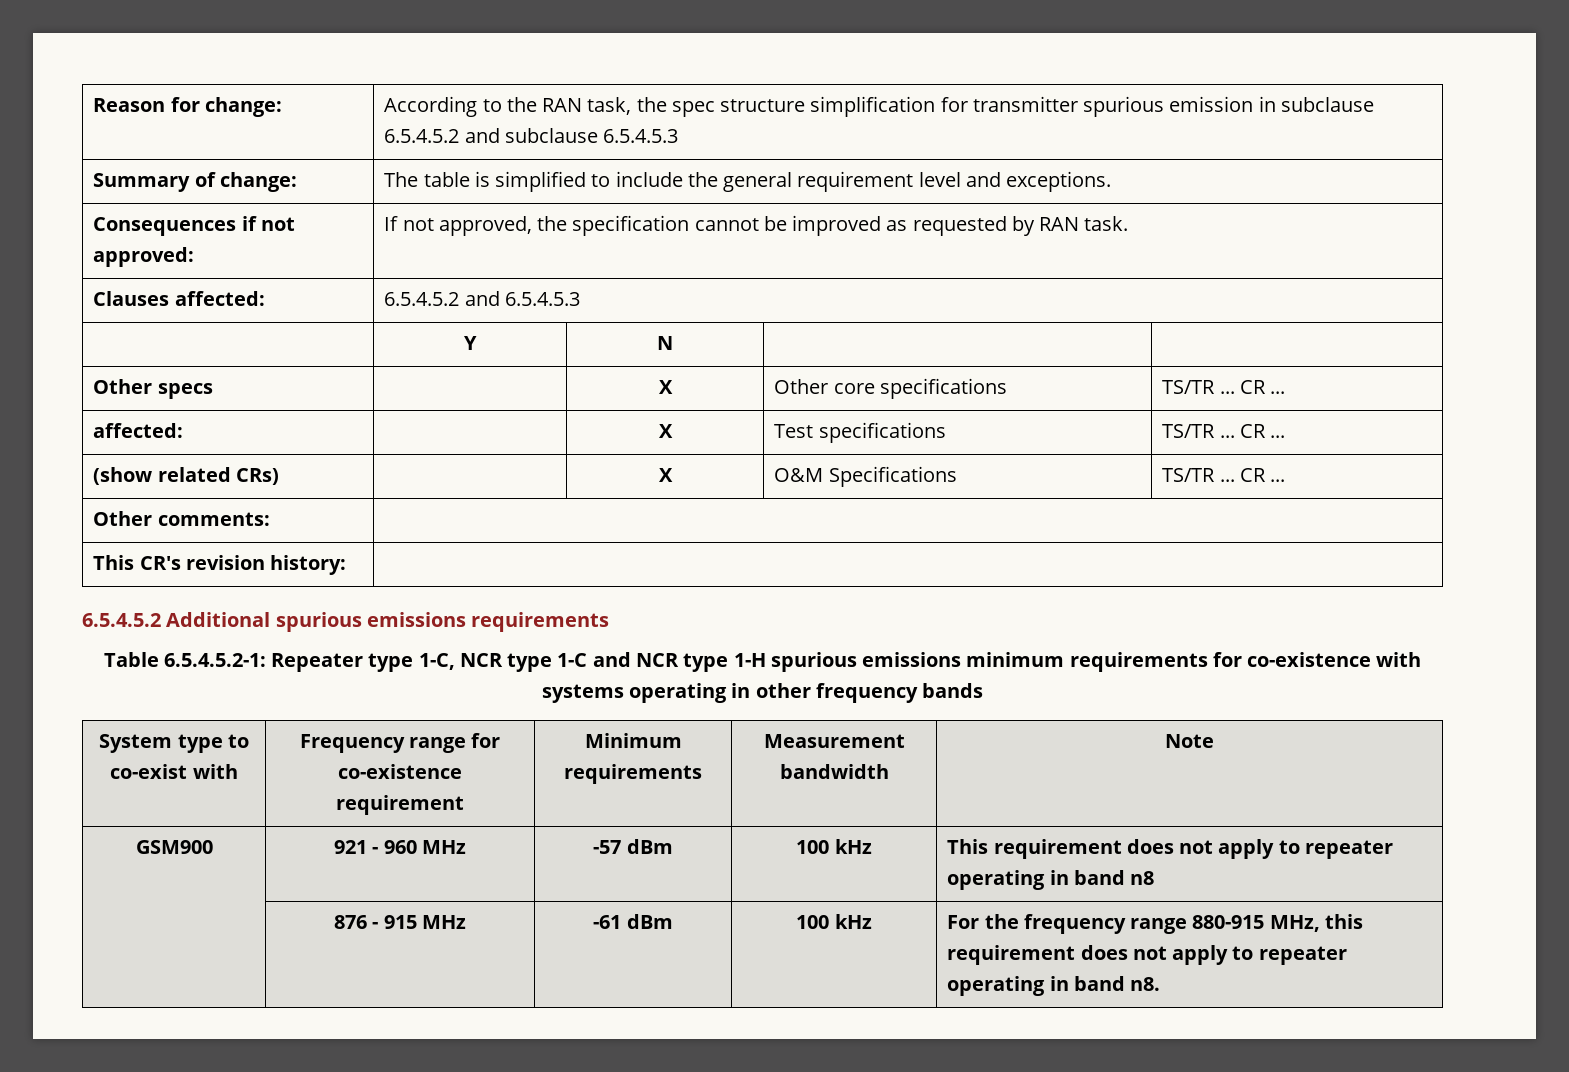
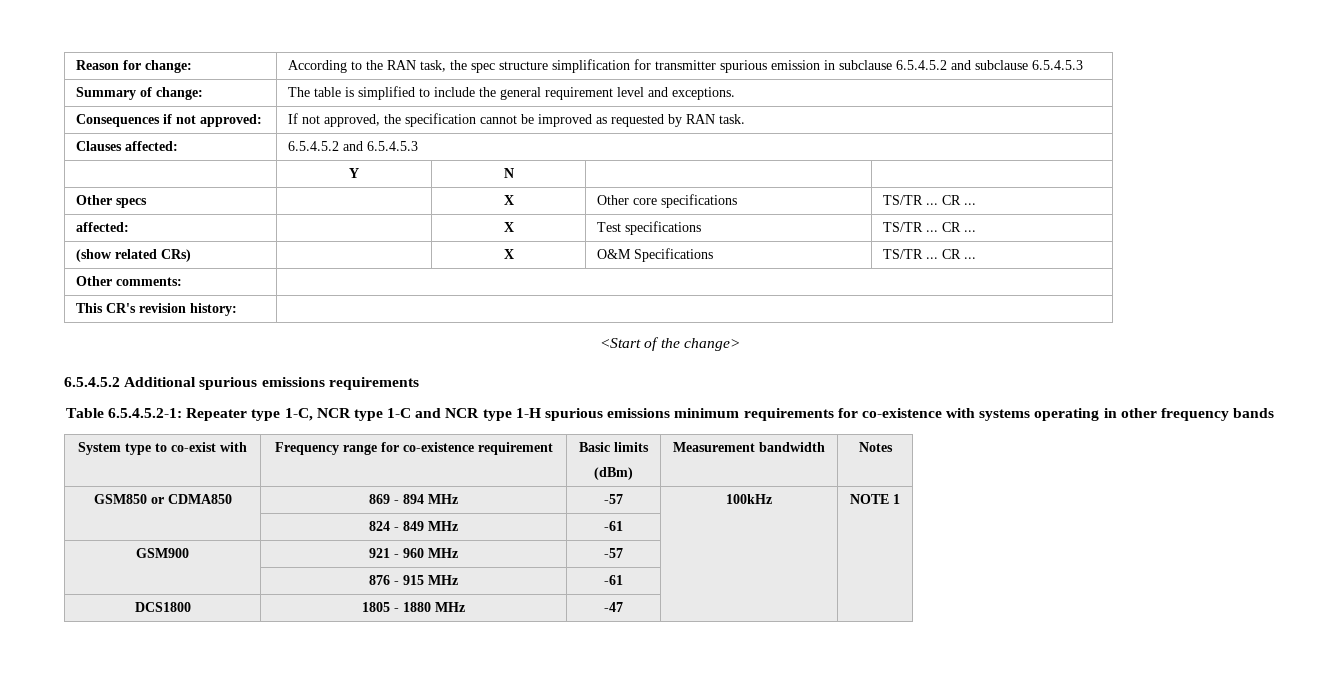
+ <Start of the change>
- System type to co-exist with | Frequency range for co-existence requirement | Minimum requirements | Measurement bandwidth | Note
+ System type to co-exist with | Frequency range for co-existence requirement | Basic limits
+ (dBm) | Measurement bandwidth | Notes
+ GSM850 or CDMA850 | 869 - 894 MHz | -57 | 100kHz | NOTE 1
+ | 824 - 849 MHz | -61 | |
- GSM900 | 921 - 960 MHz | -57 dBm | 100 kHz | This requirement does not apply to repeater operating in band n8
+ GSM900 | 921 - 960 MHz | -57 | |
- | 876 - 915 MHz | -61 dBm | 100 kHz | For the frequency range 880-915 MHz, this requirement does not apply to repeater operating in band n8.
+ | 876 - 915 MHz | -61 | |
+ DCS1800 | 1805 - 1880 MHz | -47 | |

